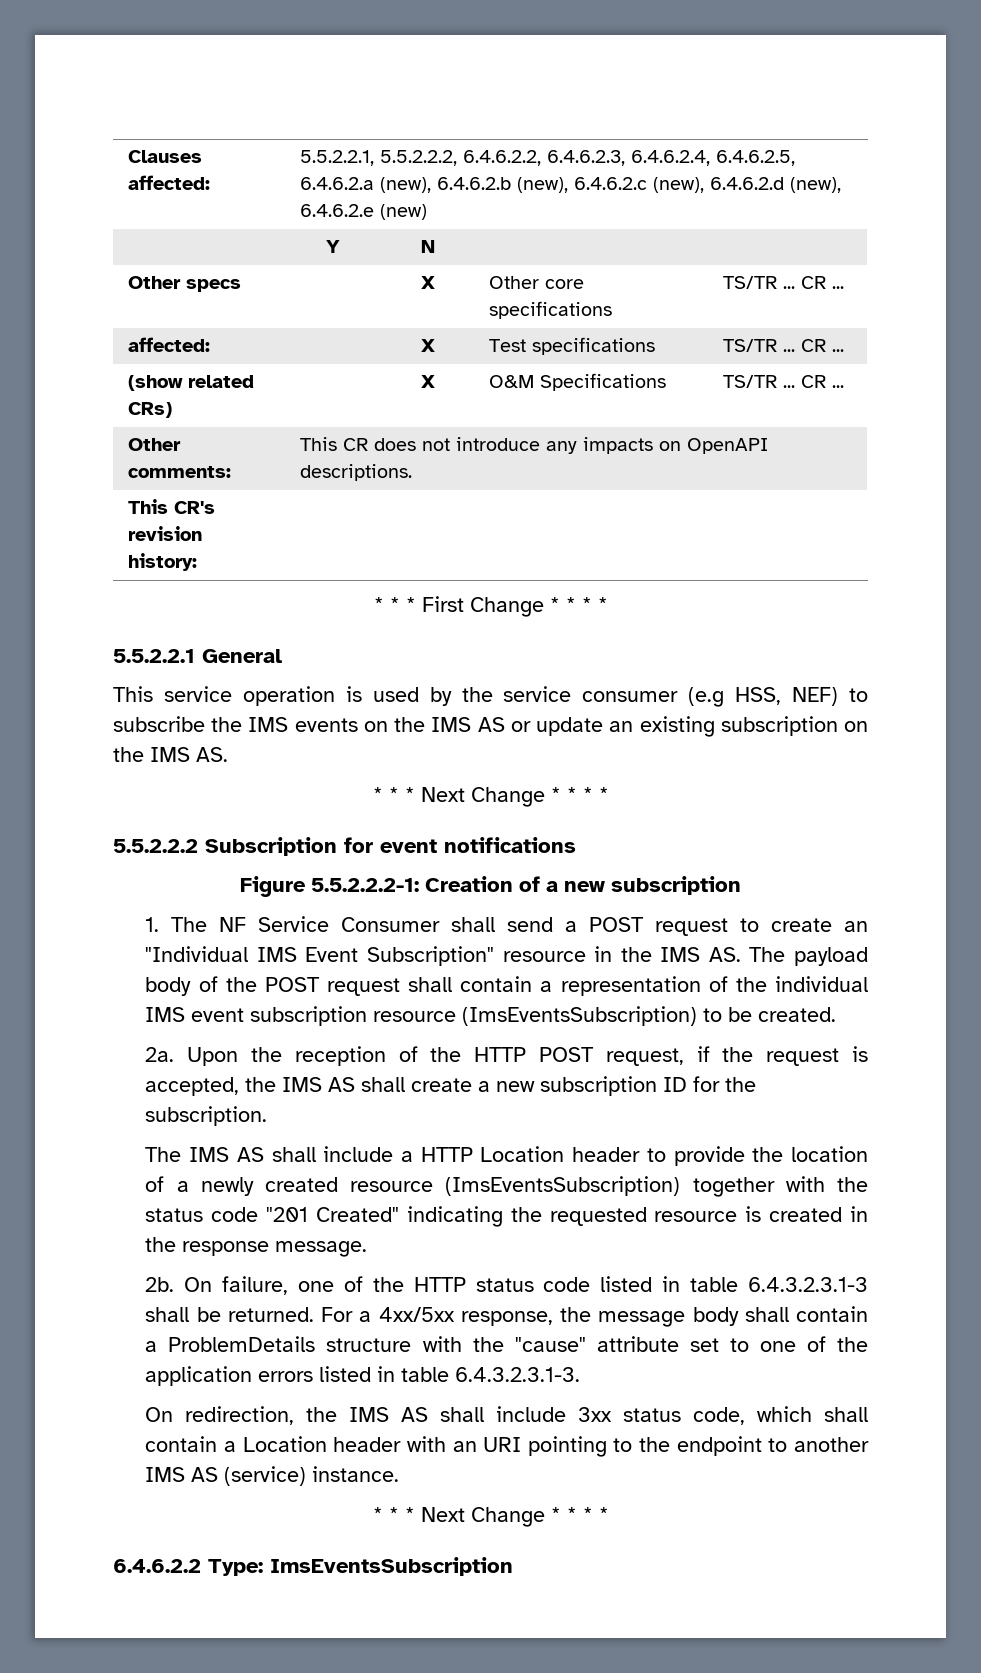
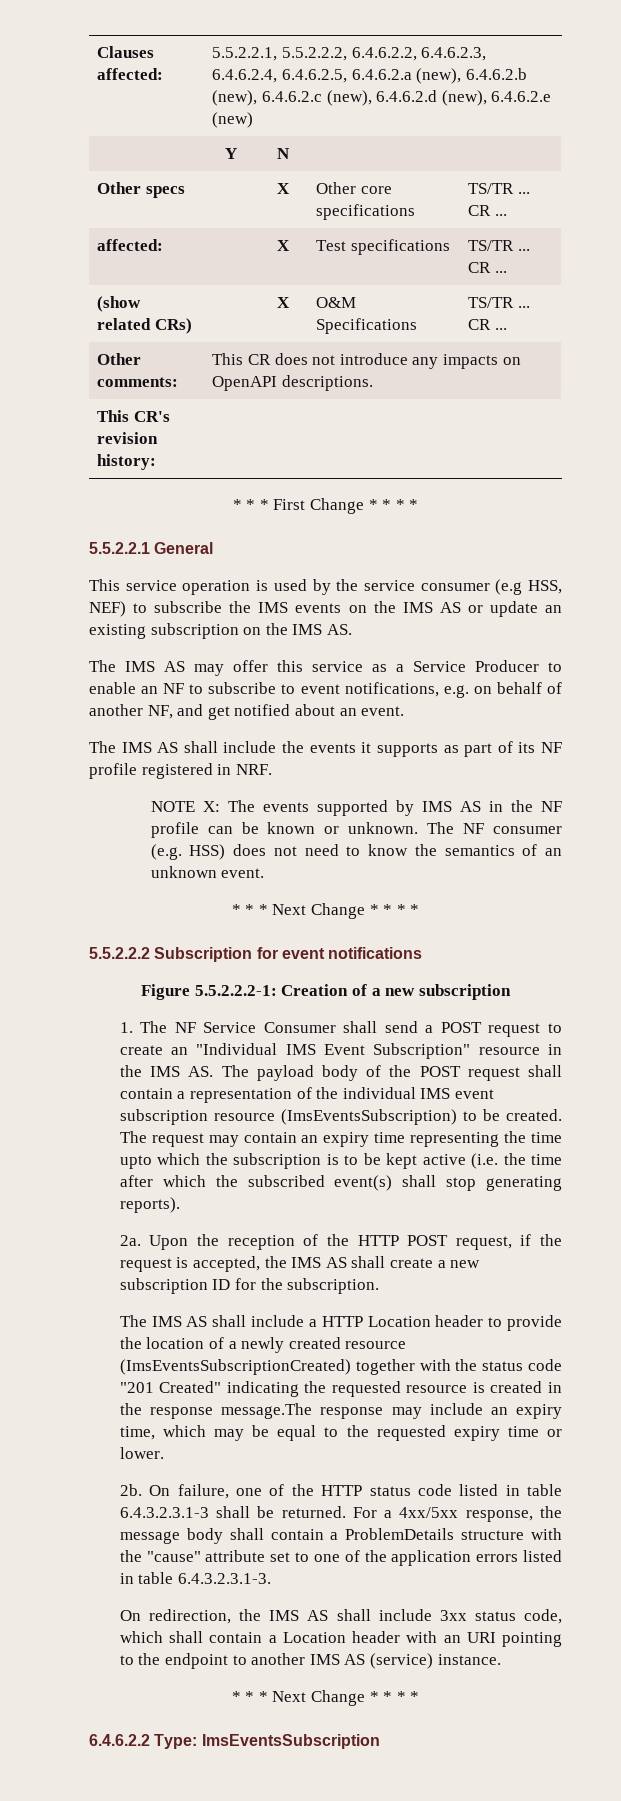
+ The IMS AS may offer this service as a Service Producer to enable an NF to subscribe to event notifications, e.g. on behalf of another NF, and get notified about an event.
+ The IMS AS shall include the events it supports as part of its NF profile registered in NRF.
+ NOTE X: The events supported by IMS AS in the NF profile can be known or unknown. The NF consumer (e.g. HSS) does not need to know the semantics of an unknown event.
+ The request may contain an expiry time representing the time upto which the subscription is to be kept active (i.e. the time after which the subscribed event(s) shall stop generating reports).
- The IMS AS shall include a HTTP Location header to provide the location of a newly created resource (ImsEventsSubscription) together with the status code "201 Created" indicating the requested resource is created in the response message.
+ The IMS AS shall include a HTTP Location header to provide the location of a newly created resource (ImsEventsSubscriptionCreated) together with the status code "201 Created" indicating the requested resource is created in the response message.The response may include an expiry time, which may be equal to the requested expiry time or lower.

